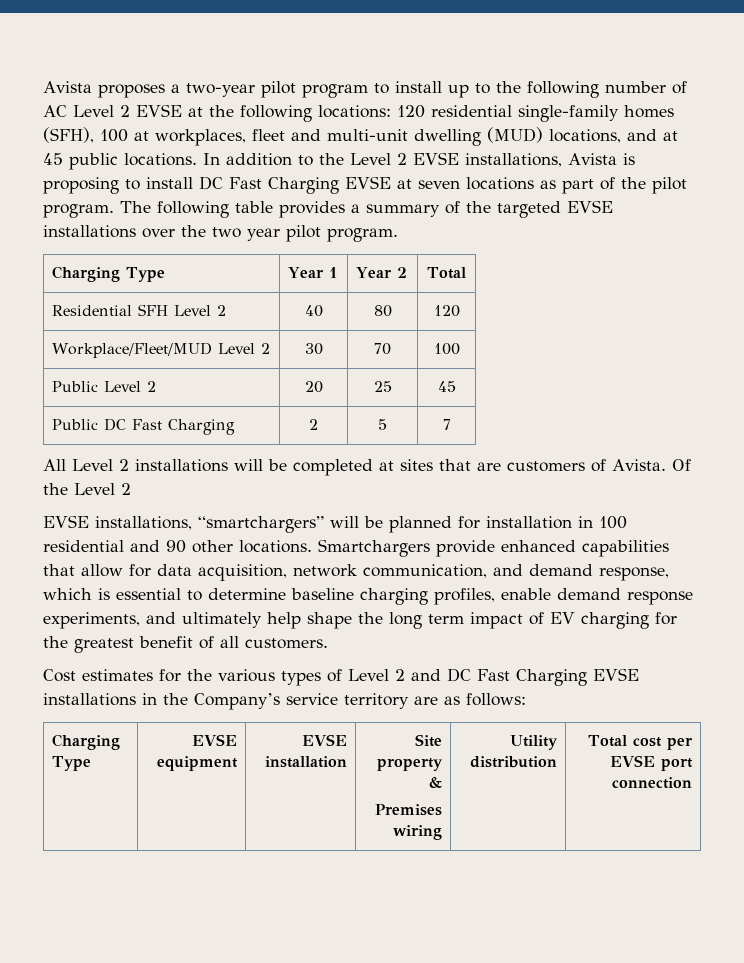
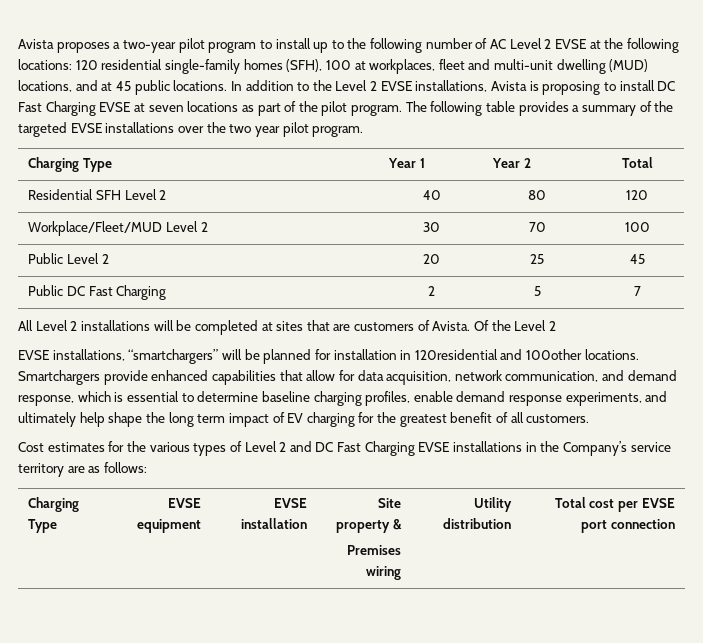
- EVSE installations, “smartchargers” will be planned for installation in 100 residential and 90 other locations.
+ EVSE installations, “smartchargers” will be planned for installation in 120residential and 100other locations.

